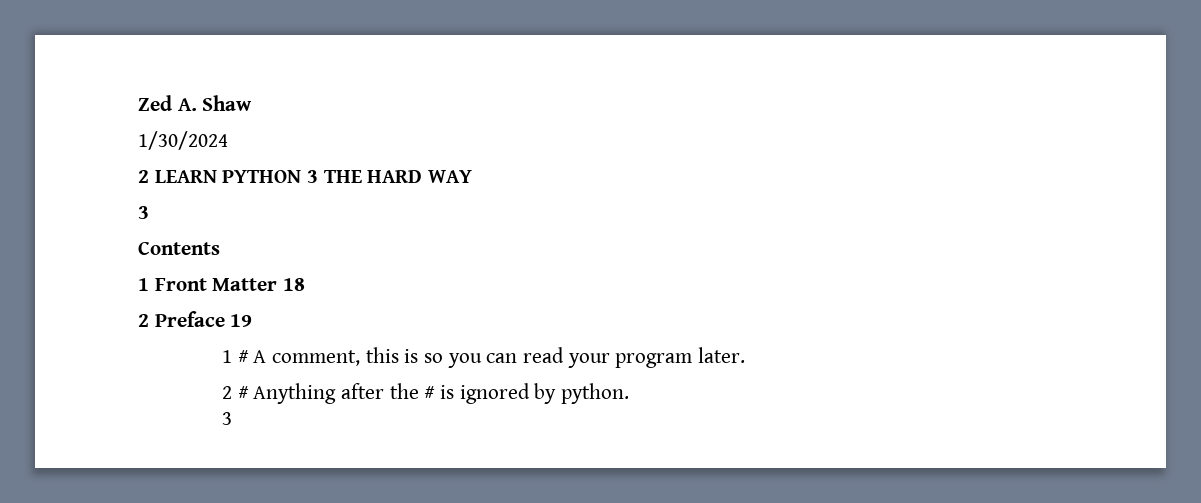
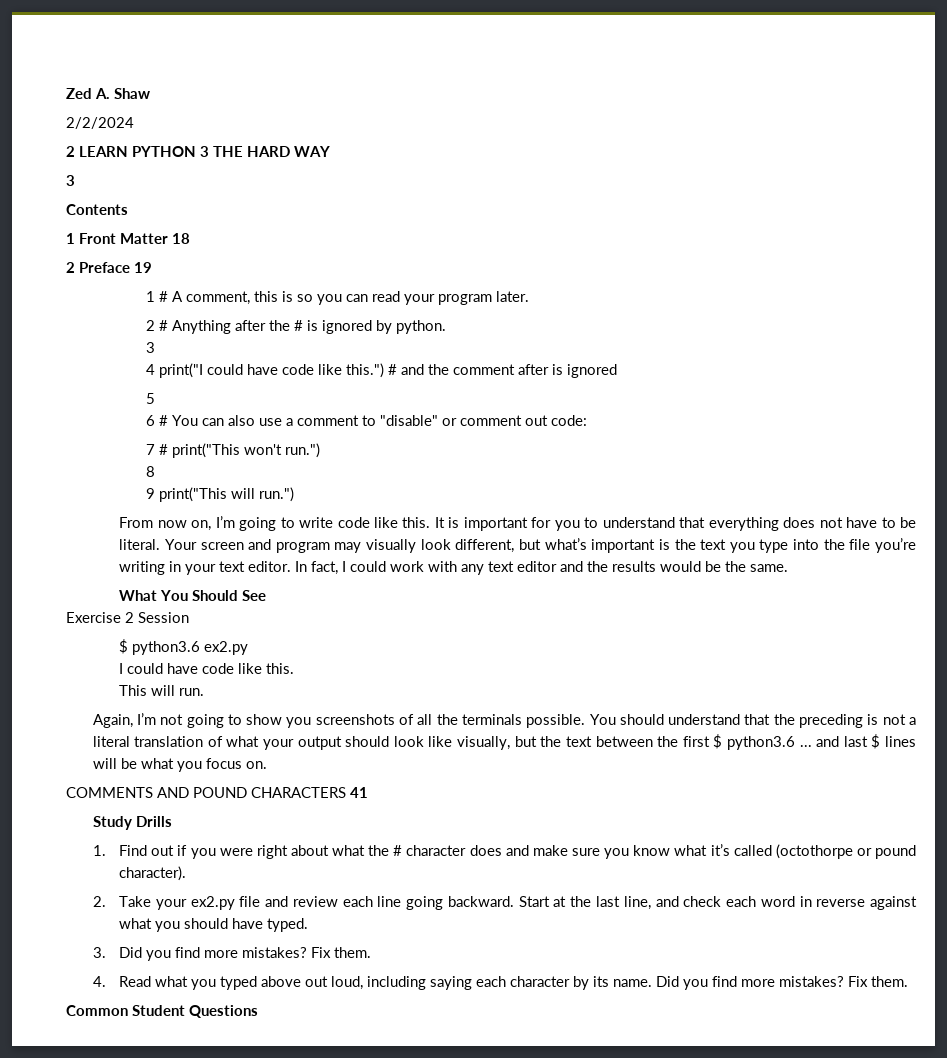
- 1/30/2024
+ 2/2/2024
+ 4 print("I could have code like this.") # and the comment after is ignored
+ 5
+ 6 # You can also use a comment to "disable" or comment out code:
+ 7 # print("This won't run.")
+ 8
+ 9 print("This will run.")
+ From now on, I’m going to write code like this. It is important for you to understand that everything does not have to be literal. Your screen and program may visually look different, but what’s important is the text you type into the file you’re writing in your text editor. In fact, I could work with any text editor and the results would be the same.
+ What You Should See
+ Exercise 2 Session
+ $ python3.6 ex2.py
+ I could have code like this.
+ This will run.
+ Again, I’m not going to show you screenshots of all the terminals possible. You should understand that the preceding is not a literal translation of what your output should look like visually, but the text between the first $ python3.6 ... and last $ lines will be what you focus on.
+ COMMENTS AND POUND CHARACTERS 41
+ Study Drills
+ 1. Find out if you were right about what the # character does and make sure you know what it’s called (octothorpe or pound character).
+ 2. Take your ex2.py file and review each line going backward. Start at the last line, and check each word in reverse against what you should have typed.
+ 3. Did you find more mistakes? Fix them.
+ 4. Read what you typed above out loud, including saying each character by its name. Did you find more mistakes? Fix them.
+ Common Student Questions

